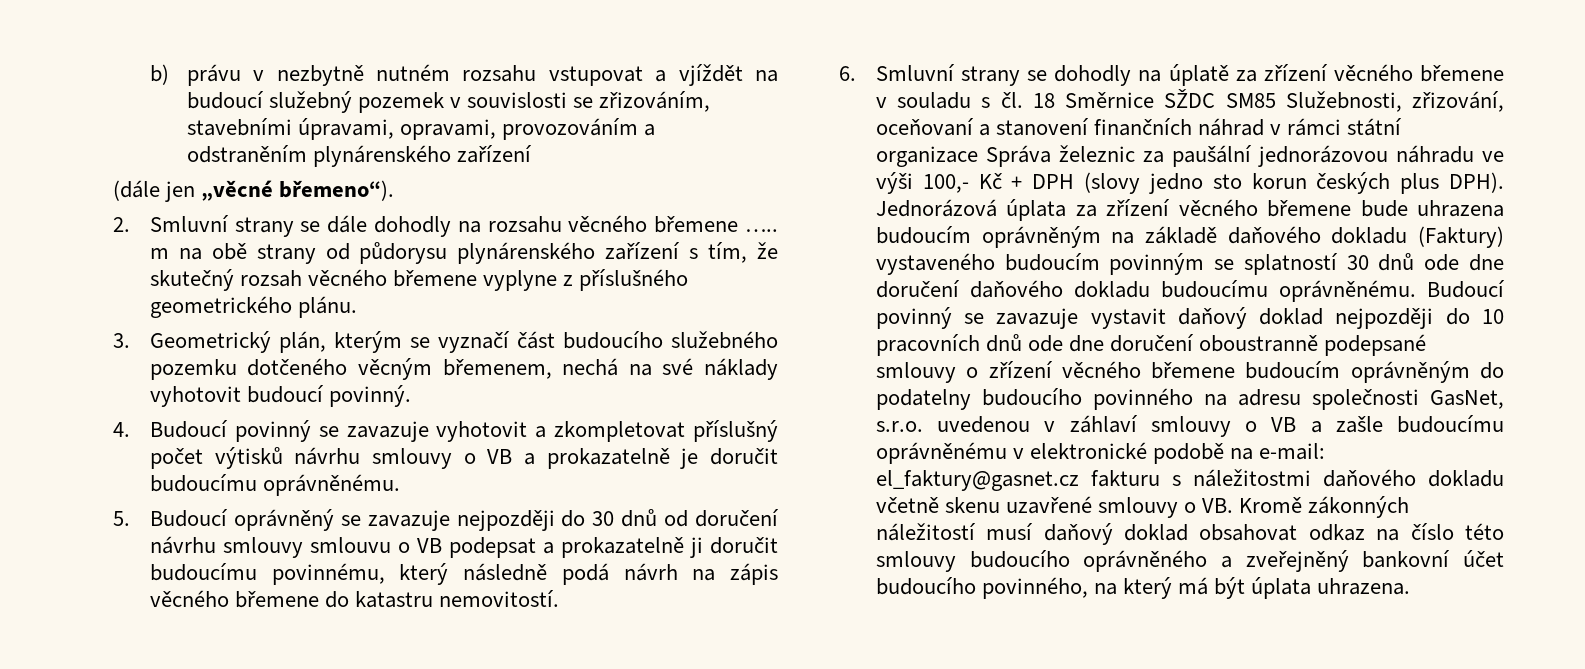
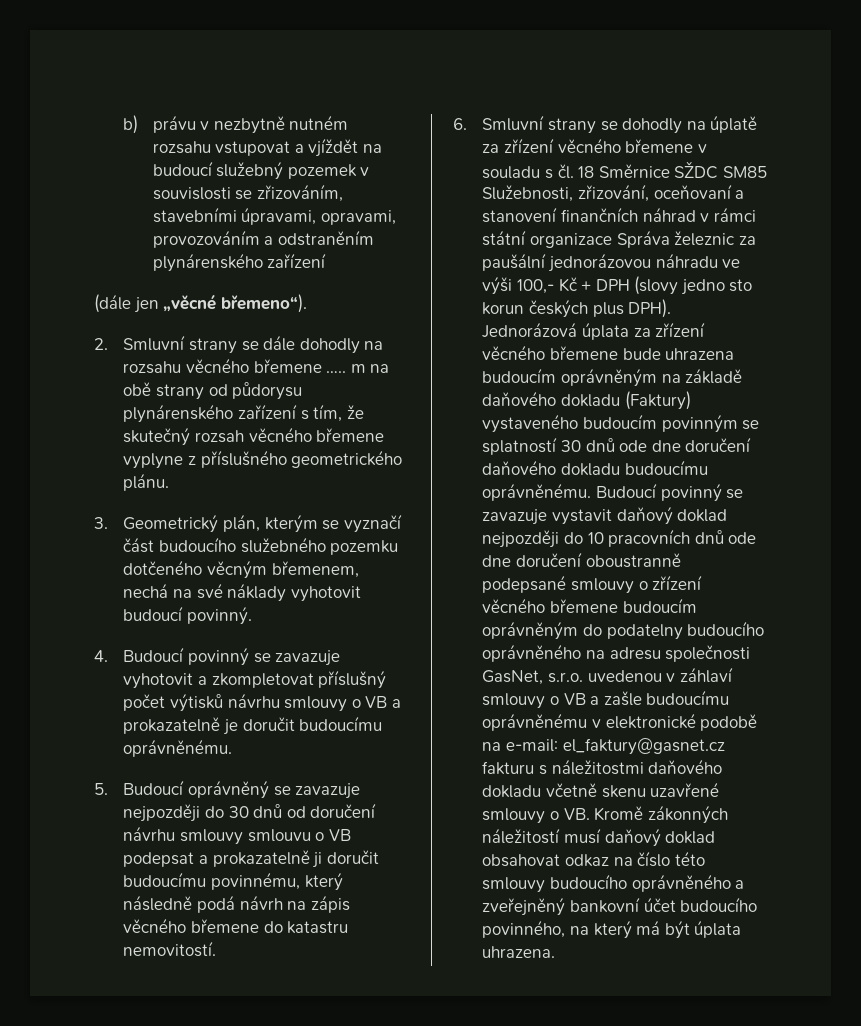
- Budoucí povinný se zavazuje vystavit daňový doklad nejpozději do 10 pracovních dnů ode dne doručení oboustranně podepsané smlouvy o zřízení věcného břemene budoucím oprávněným do podatelny budoucího povinného na adresu společnosti GasNet, s.r.o. uvedenou v záhlaví smlouvy o VB a zašle budoucímu oprávněnému v elektronické podobě na e-mail:
+ Budoucí povinný se zavazuje vystavit daňový doklad nejpozději do 10 pracovních dnů ode dne doručení oboustranně podepsané smlouvy o zřízení věcného břemene budoucím oprávněným do podatelny budoucího oprávněného na adresu společnosti GasNet, s.r.o. uvedenou v záhlaví smlouvy o VB a zašle budoucímu oprávněnému v elektronické podobě na e-mail:

